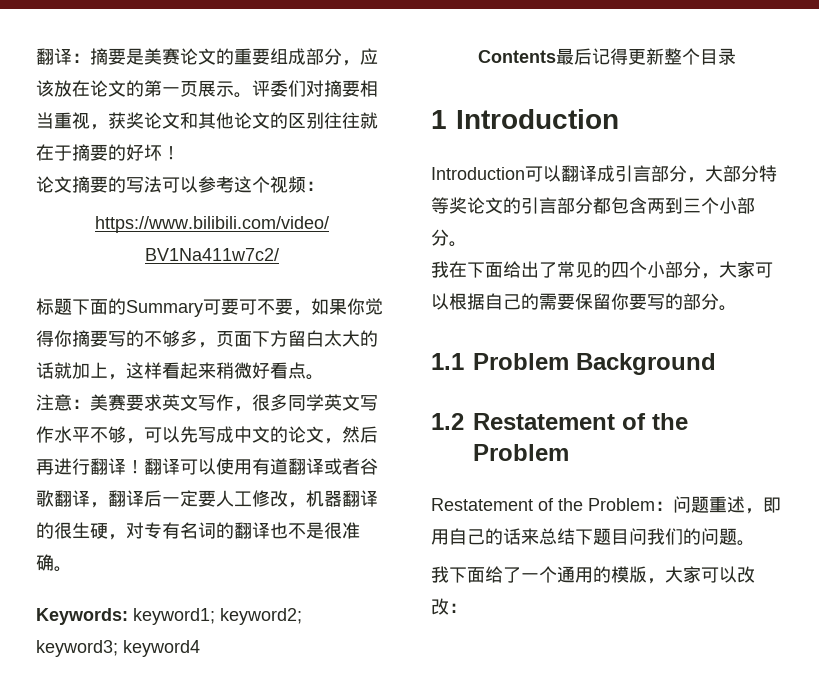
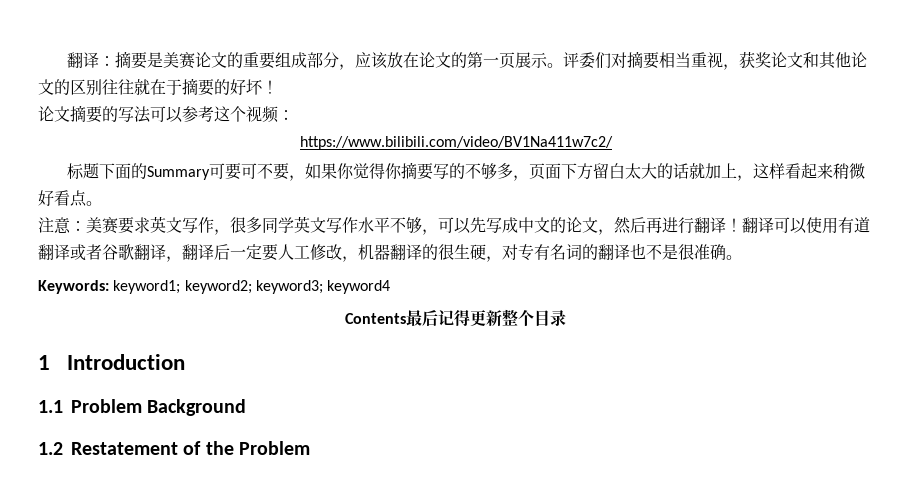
- Introduction可以翻译成引言部分，大部分特等奖论文的引言部分都包含两到三个小部分。
- 我在下面给出了常见的四个小部分，大家可以根据自己的需要保留你要写的部分。
- Restatement of the Problem：问题重述，即用自己的话来总结下题目问我们的问题。
- 我下面给了一个通用的模版，大家可以改改：

